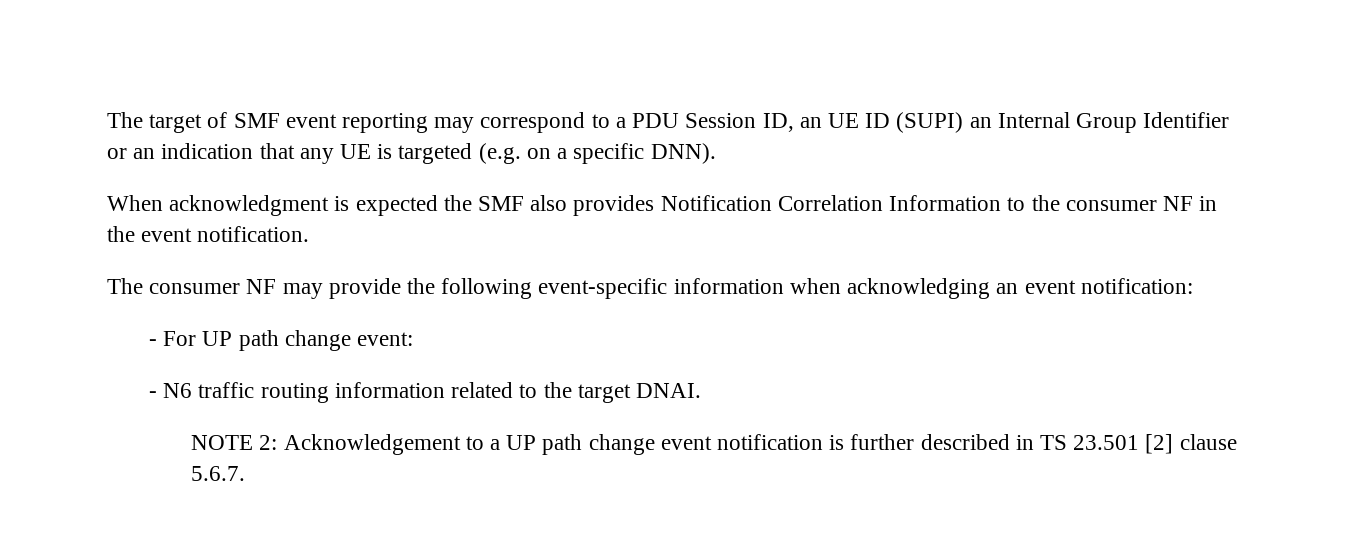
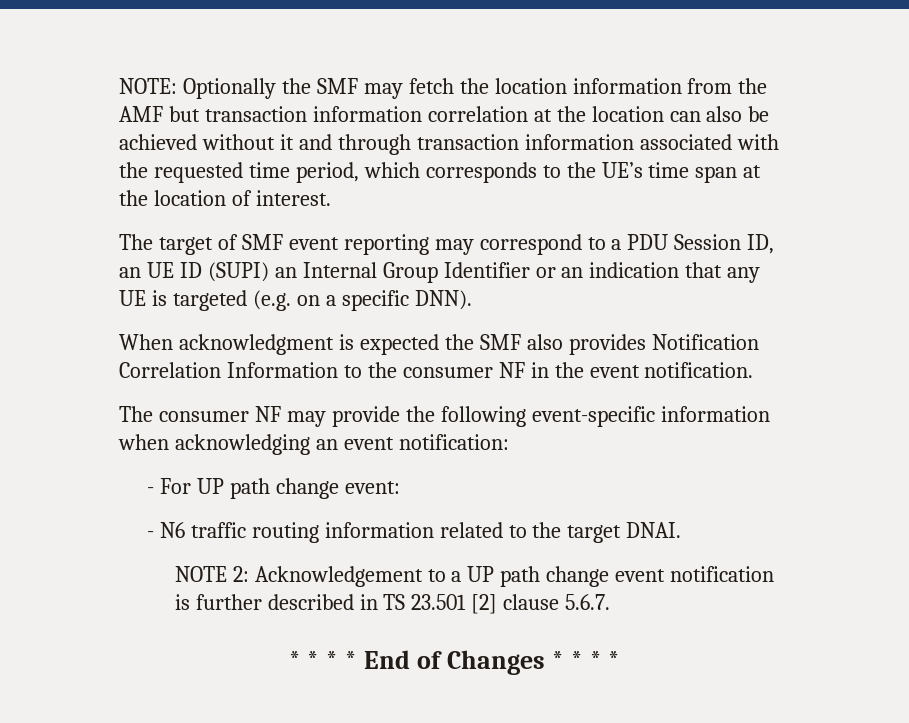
+ NOTE: Optionally the SMF may fetch the location information from the AMF but transaction information correlation at the location can also be achieved without it and through transaction information associated with the requested time period, which corresponds to the UE’s time span at the location of interest.
+ * * * * End of Changes * * * *

